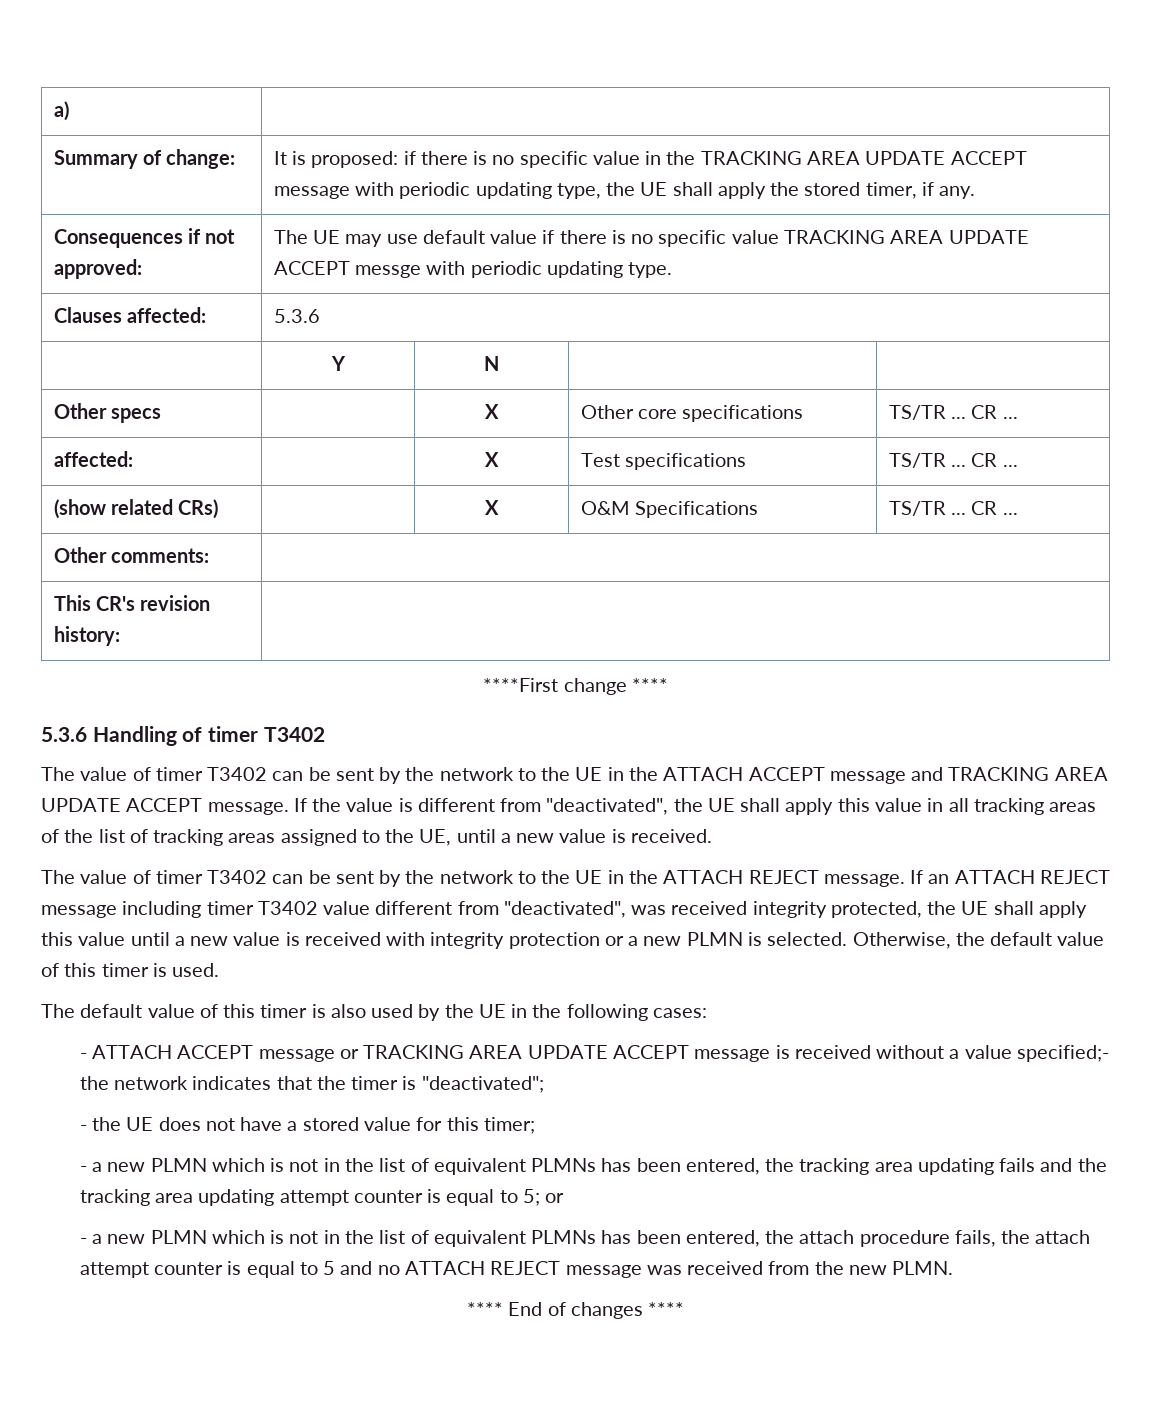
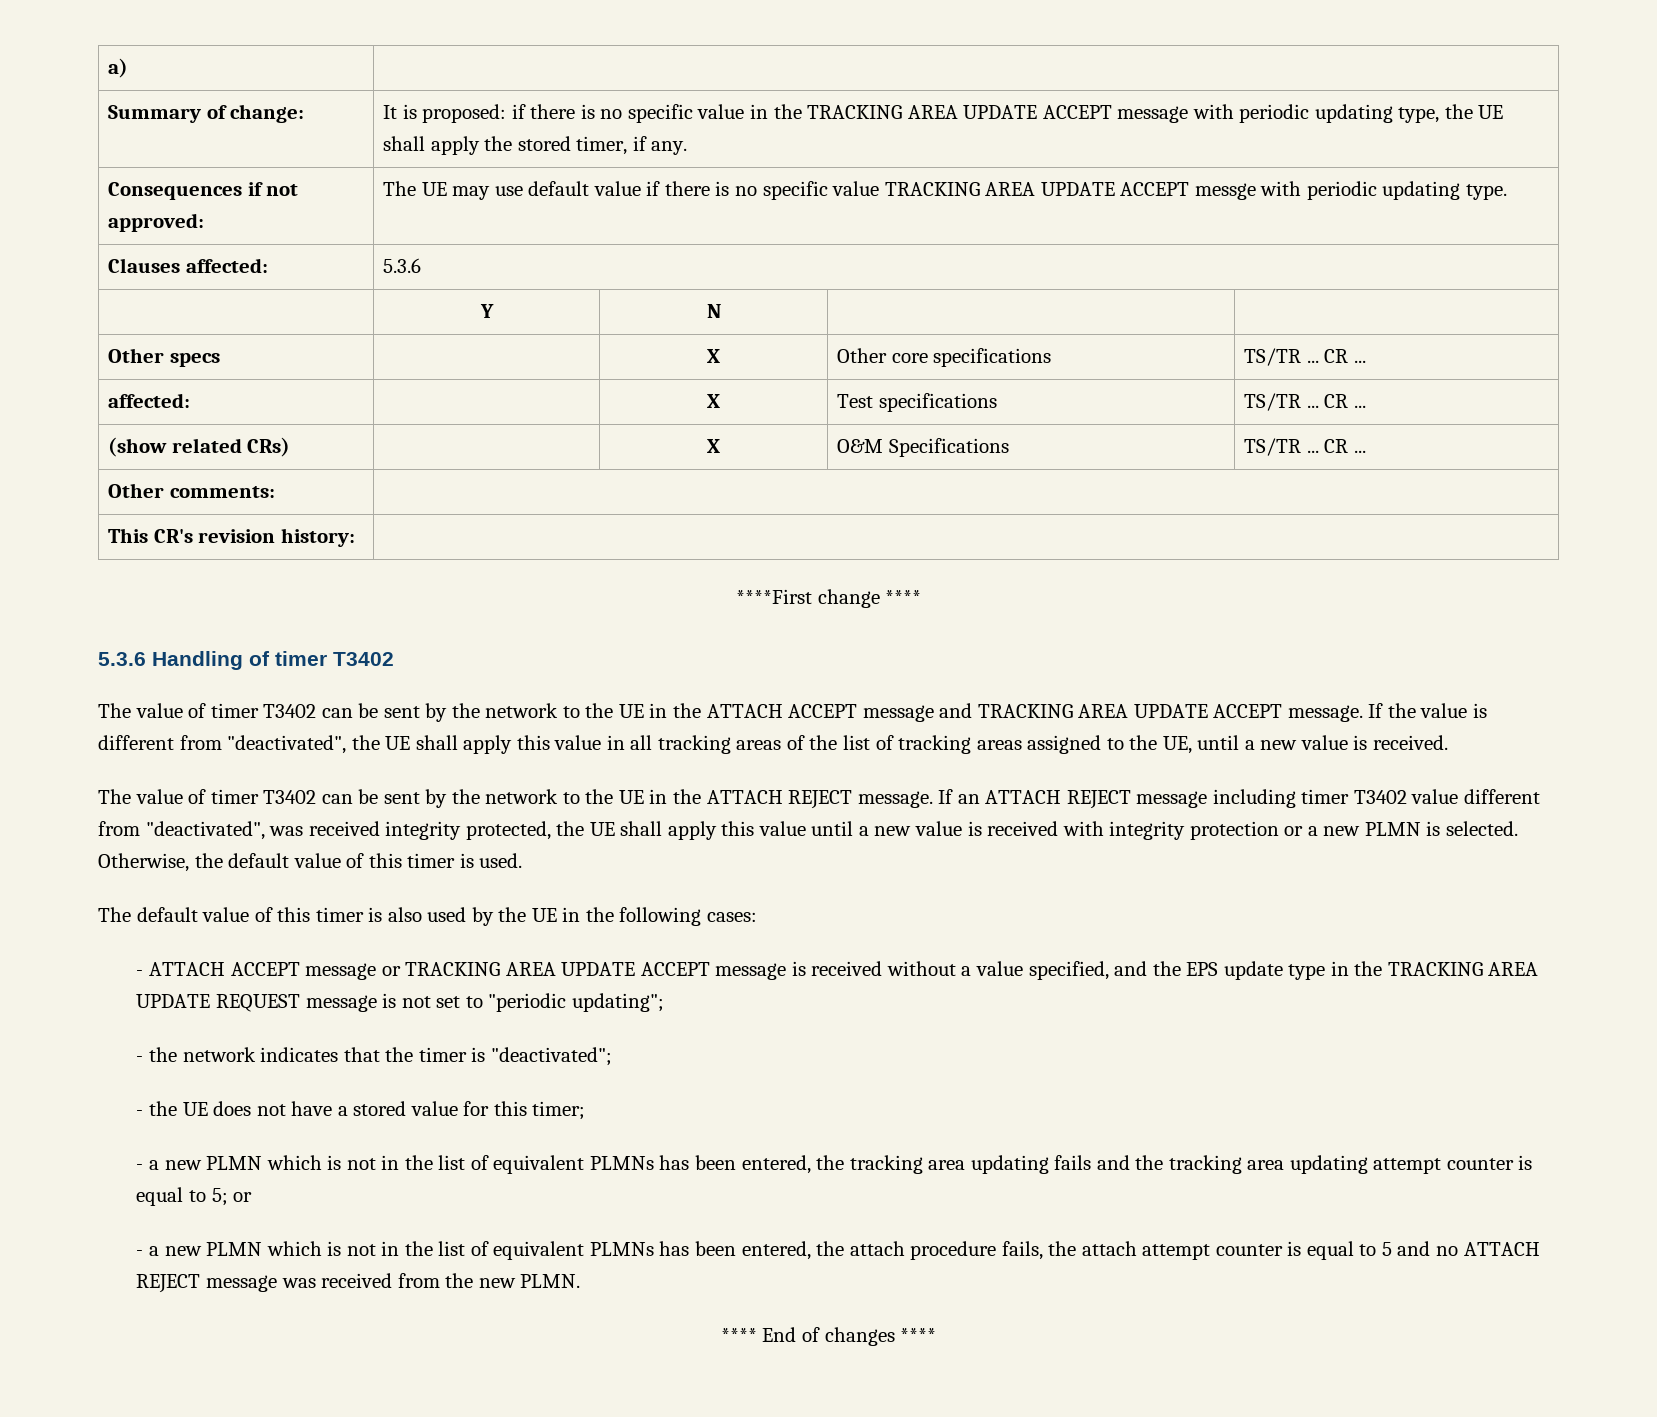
- - ATTACH ACCEPT message or TRACKING AREA UPDATE ACCEPT message is received without a value specified;- the network indicates that the timer is "deactivated";
+ - ATTACH ACCEPT message or TRACKING AREA UPDATE ACCEPT message is received without a value specified, and the EPS update type in the TRACKING AREA UPDATE REQUEST message is not set to "periodic updating";
+ - the network indicates that the timer is "deactivated";

